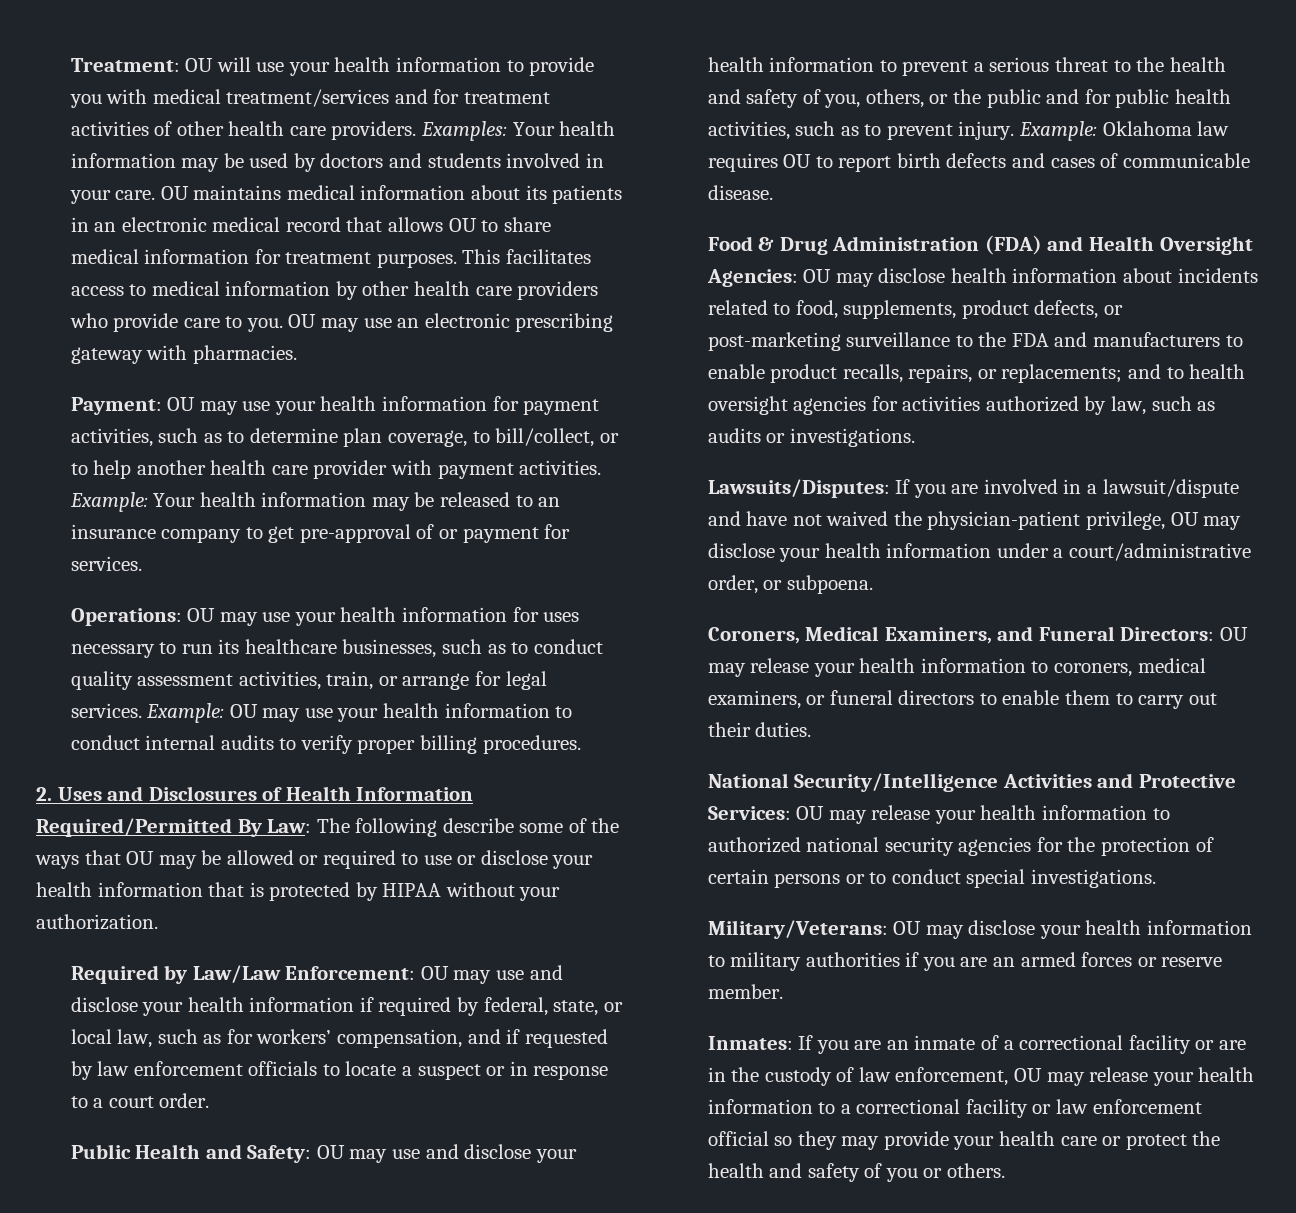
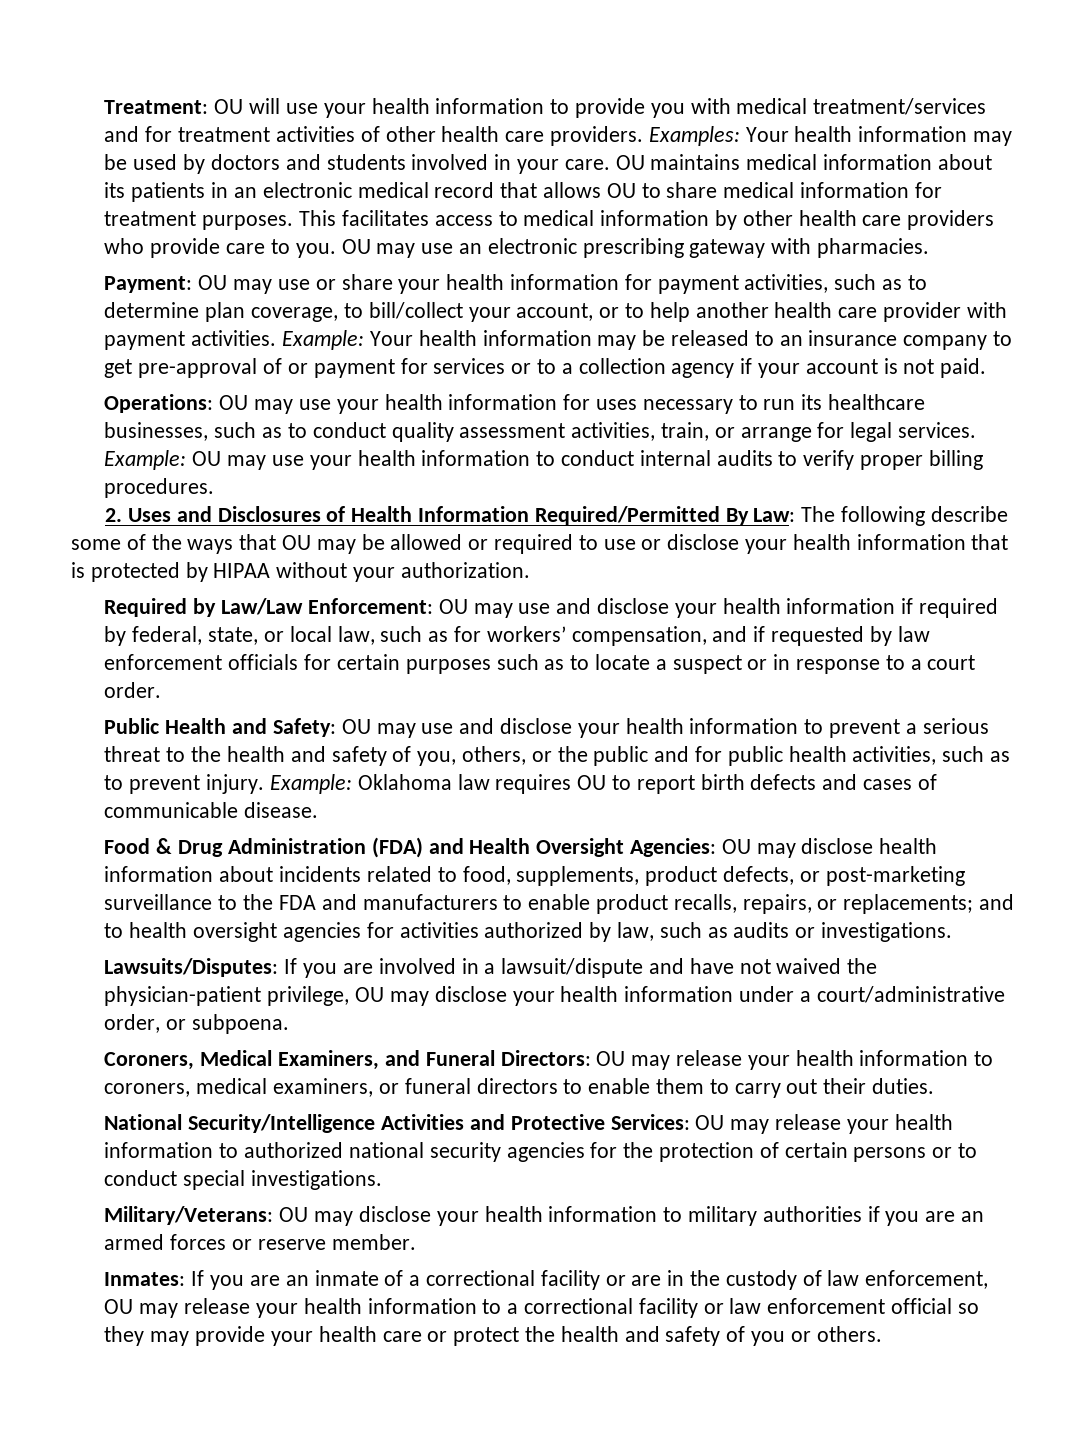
- Payment: OU may use your health information for payment activities, such as to determine plan coverage, to bill/collect, or to help another health care provider with payment activities.
+ Payment: OU may use or share your health information for payment activities, such as to determine plan coverage, to bill/collect your account, or to help another health care provider with payment activities.
- Example: Your health information may be released to an insurance company to get pre-approval of or payment for services.
+ Example: Your health information may be released to an insurance company to get pre-approval of or payment for services or to a collection agency if your account is not paid.
- Required by Law/Law Enforcement: OU may use and disclose your health information if required by federal, state, or local law, such as for workers’ compensation, and if requested by law enforcement officials to locate a suspect or in response to a court order.
+ Required by Law/Law Enforcement: OU may use and disclose your health information if required by federal, state, or local law, such as for workers’ compensation, and if requested by law enforcement officials for certain purposes such as to locate a suspect or in response to a court order.

